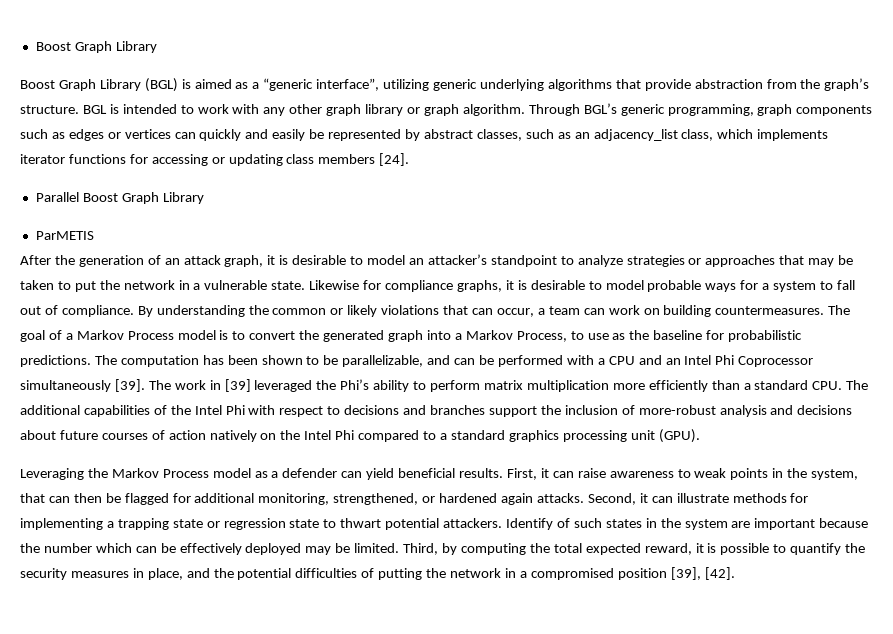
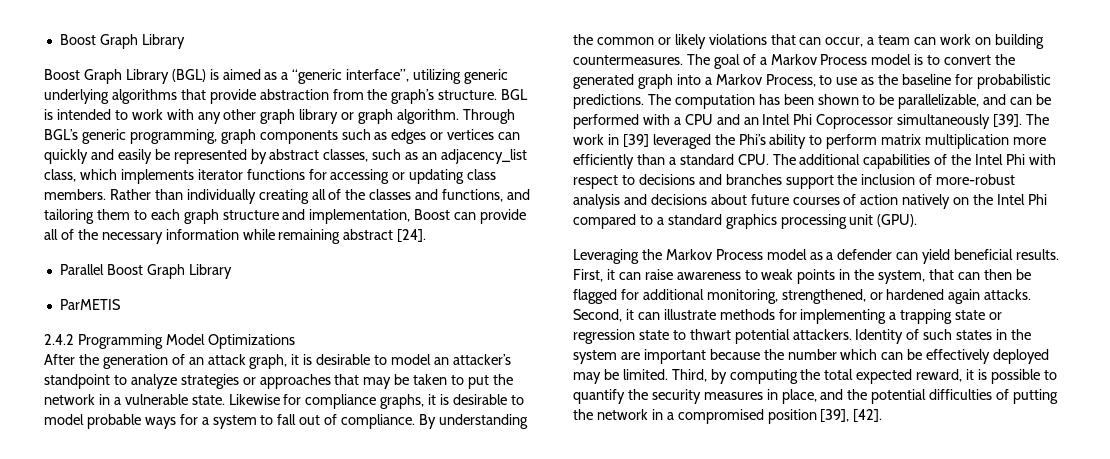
- Through BGL’s generic programming, graph components such as edges or vertices can quickly and easily be represented by abstract classes, such as an adjacency_list class, which implements iterator functions for accessing or updating class members [24].
+ Through BGL’s generic programming, graph components such as edges or vertices can quickly and easily be represented by abstract classes, such as an adjacency_list class, which implements iterator functions for accessing or updating class members. Rather than individually creating all of the classes and functions, and tailoring them to each graph structure and implementation, Boost can provide all of the necessary information while remaining abstract [24].
+ 2.4.2 Programming Model Optimizations
- Identify of such states in the system are important because the number which can be effectively deployed may be limited.
+ Identity of such states in the system are important because the number which can be effectively deployed may be limited.

